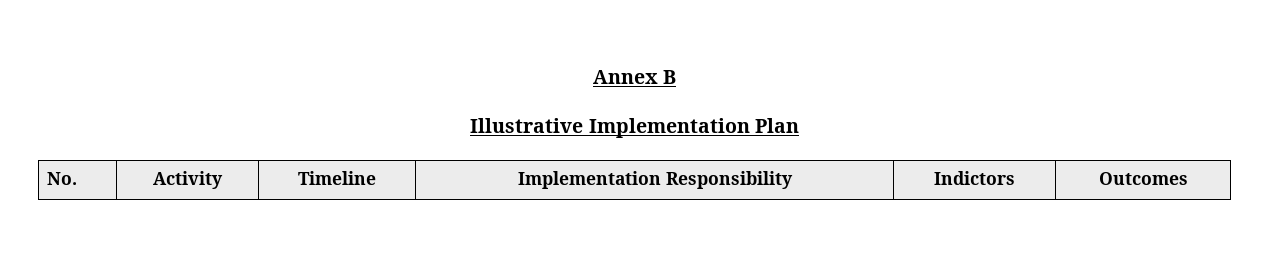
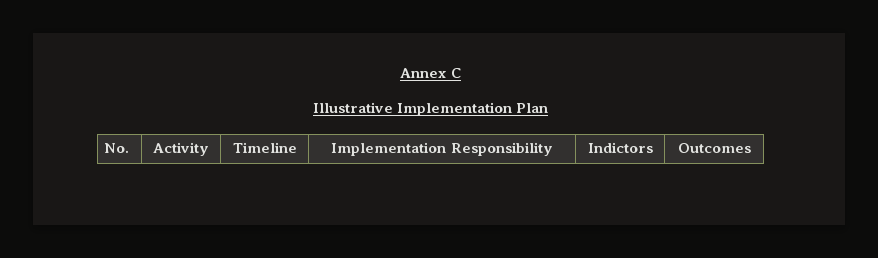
- Annex B
+ Annex C

